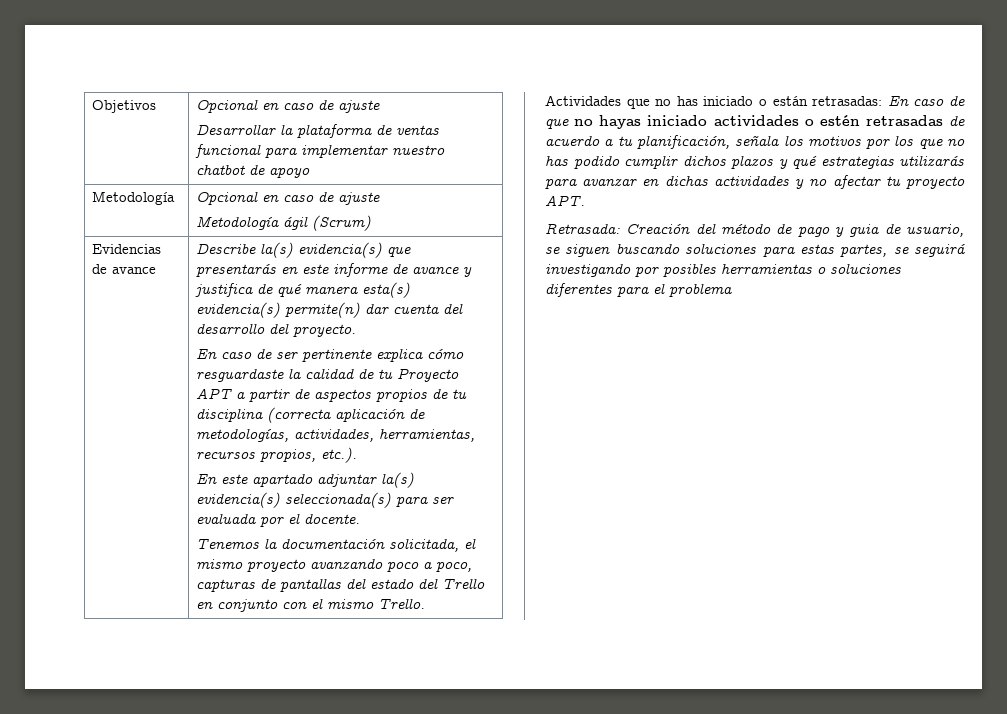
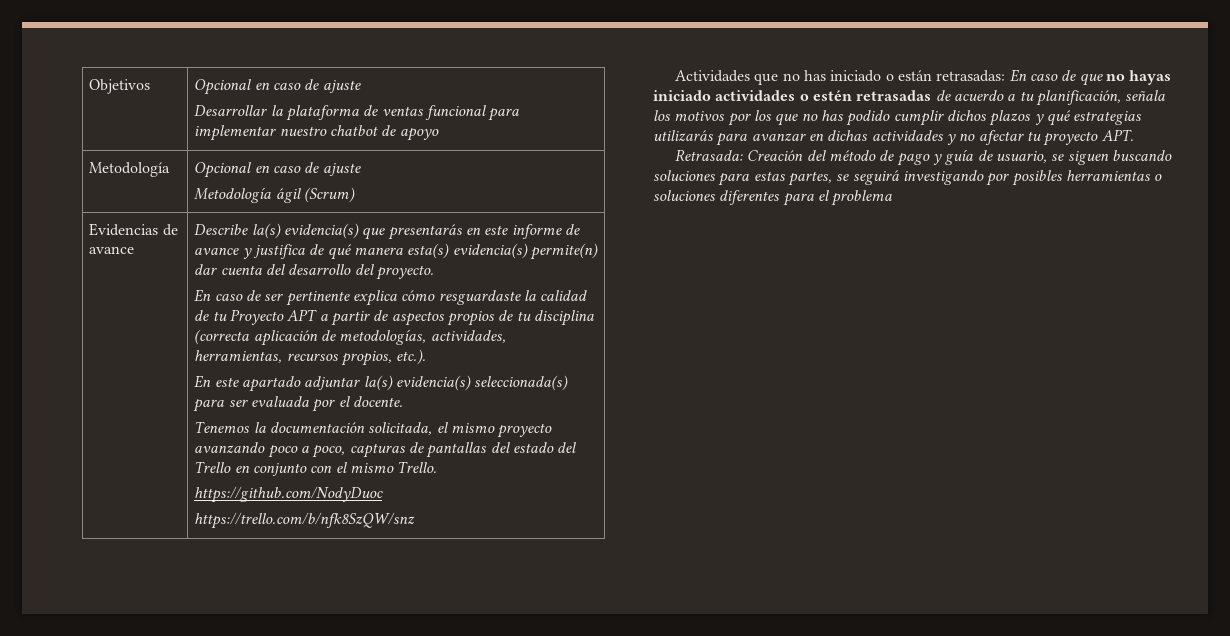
+ https://github.com/NodyDuoc
+ https://trello.com/b/nfk8SzQW/snz
- Retrasada: Creación del método de pago y guia de usuario, se siguen buscando soluciones para estas partes, se seguirá investigando por posibles herramientas o soluciones diferentes para el problema
+ Retrasada: Creación del método de pago y guía de usuario, se siguen buscando soluciones para estas partes, se seguirá investigando por posibles herramientas o soluciones diferentes para el problema

